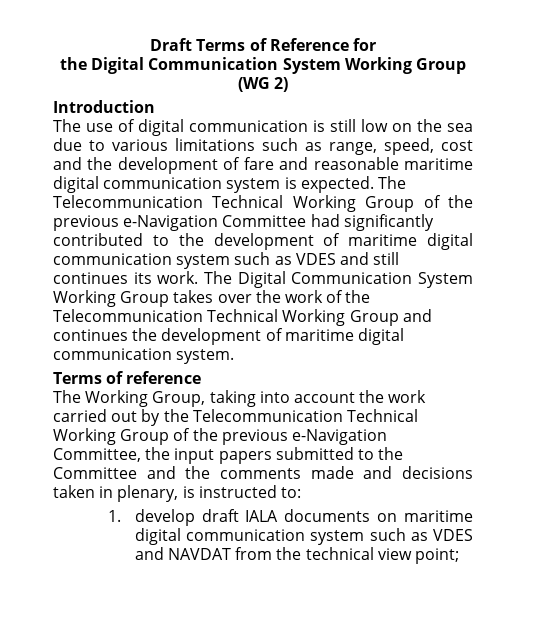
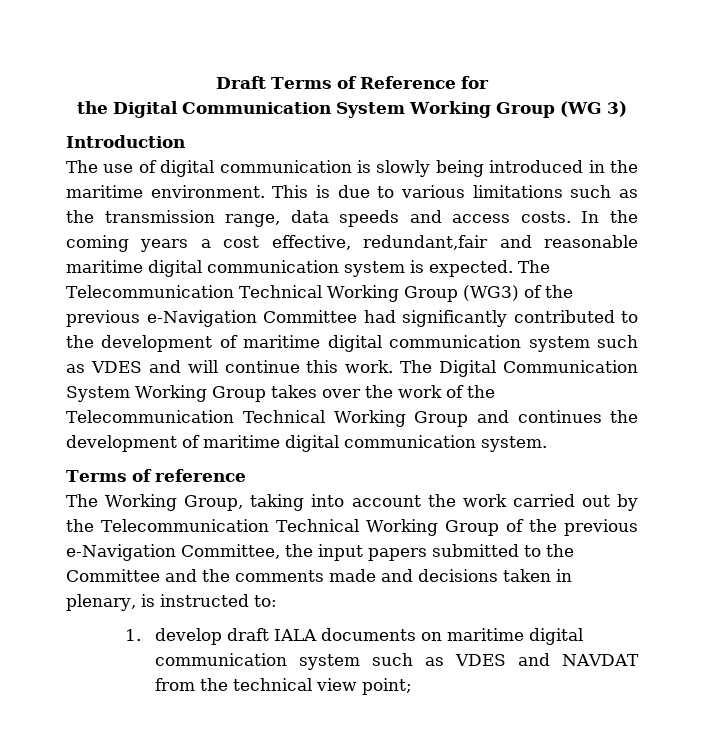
- the Digital Communication System Working Group (WG 2)
+ the Digital Communication System Working Group (WG 3)
- The use of digital communication is still low on the sea due to various limitations such as range, speed, cost and the development of fare and reasonable maritime digital communication system is expected.
+ The use of digital communication is slowly being introduced in the maritime environment. This is due to various limitations such as the transmission range, data speeds and access costs. In the coming years a cost effective, redundant,fair and reasonable maritime digital communication system is expected.
- The Telecommunication Technical Working Group of the previous e-Navigation Committee had significantly contributed to the development of maritime digital communication system such as VDES and still continues its work.
+ The Telecommunication Technical Working Group (WG3) of the previous e-Navigation Committee had significantly contributed to the development of maritime digital communication system such as VDES and will continue this work.

